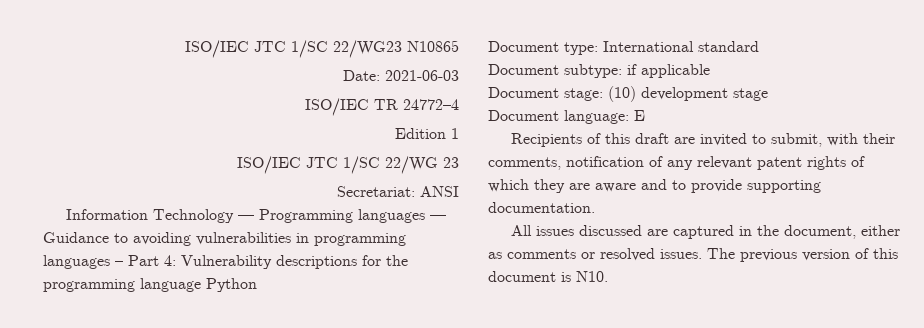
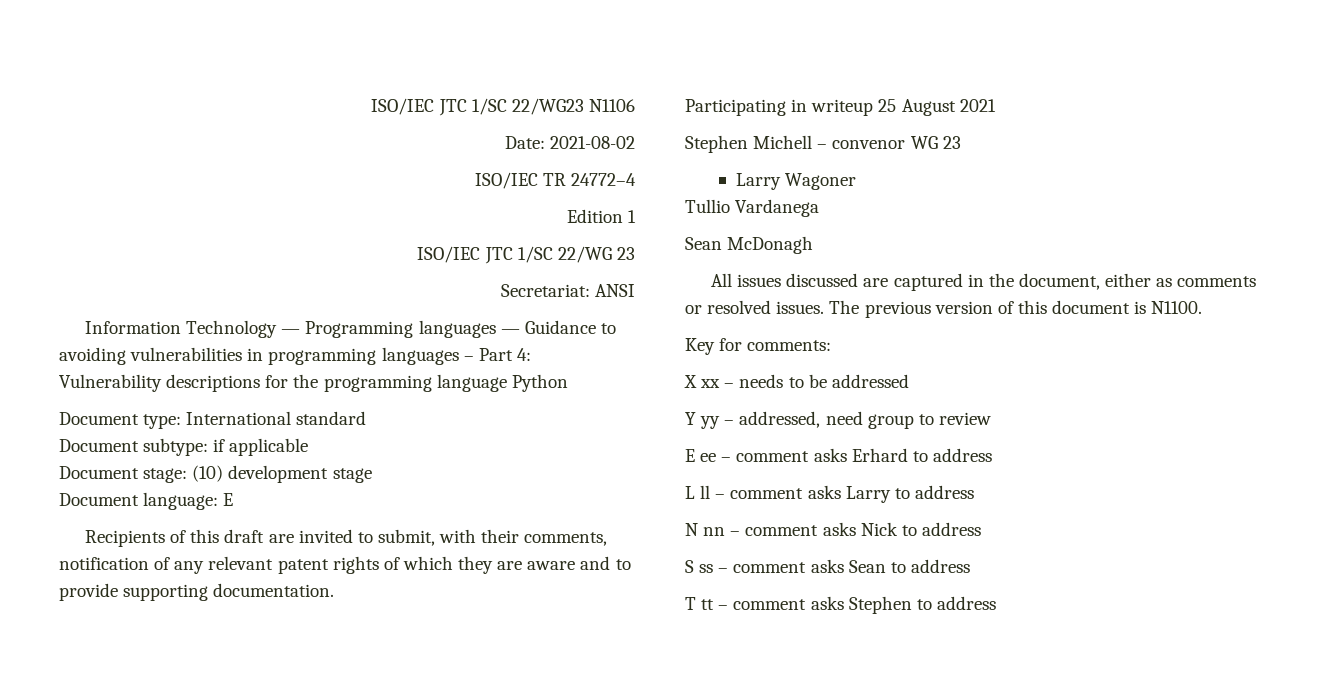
- ISO/IEC JTC 1/SC 22/WG23 N10865
+ ISO/IEC JTC 1/SC 22/WG23 N1106
- Date: 2021-06-03
+ Date: 2021-08-02
+ Participating in writeup 25 August 2021
+ Stephen Michell – convenor WG 23
+ Larry Wagoner
+ Tullio Vardanega
+ Sean McDonagh
- The previous version of this document is N10.
+ The previous version of this document is N1100.
+ Key for comments:
+ X xx – needs to be addressed
+ Y yy – addressed, need group to review
+ E ee – comment asks Erhard to address
+ L ll – comment asks Larry to address
+ N nn – comment asks Nick to address
+ S ss – comment asks Sean to address
+ T tt – comment asks Stephen to address

